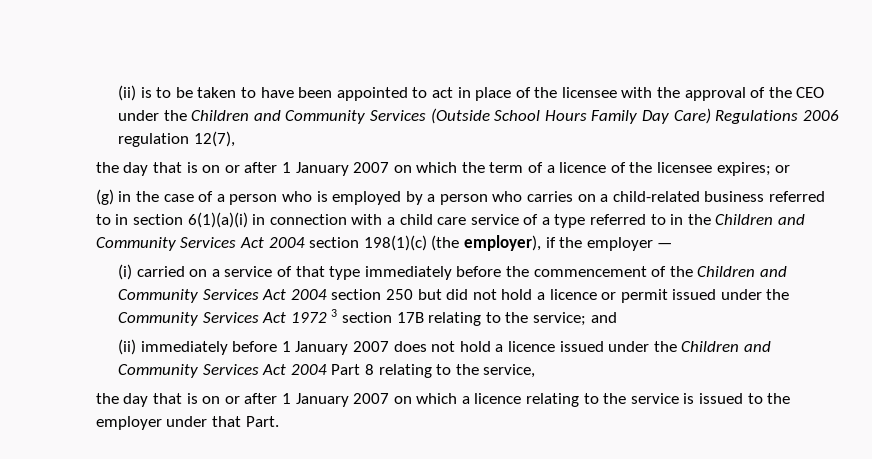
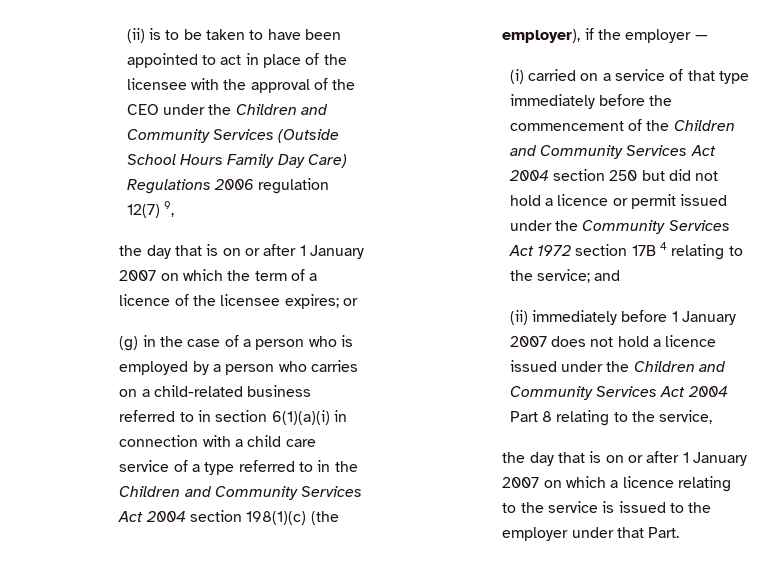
- (ii) is to be taken to have been appointed to act in place of the licensee with the approval of the CEO under the Children and Community Services (Outside School Hours Family Day Care) Regulations 2006 regulation 12(7),
+ (ii) is to be taken to have been appointed to act in place of the licensee with the approval of the CEO under the Children and Community Services (Outside School Hours Family Day Care) Regulations 2006 regulation 12(7) 9,
- (i) carried on a service of that type immediately before the commencement of the Children and Community Services Act 2004 section 250 but did not hold a licence or permit issued under the Community Services Act 1972 3 section 17B relating to the service; and
+ (i) carried on a service of that type immediately before the commencement of the Children and Community Services Act 2004 section 250 but did not hold a licence or permit issued under the Community Services Act 1972 section 17B 4 relating to the service; and

